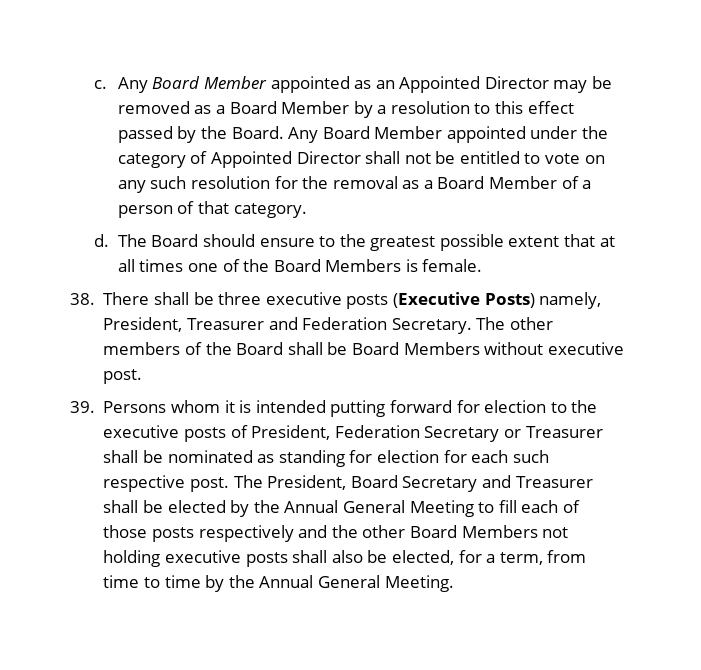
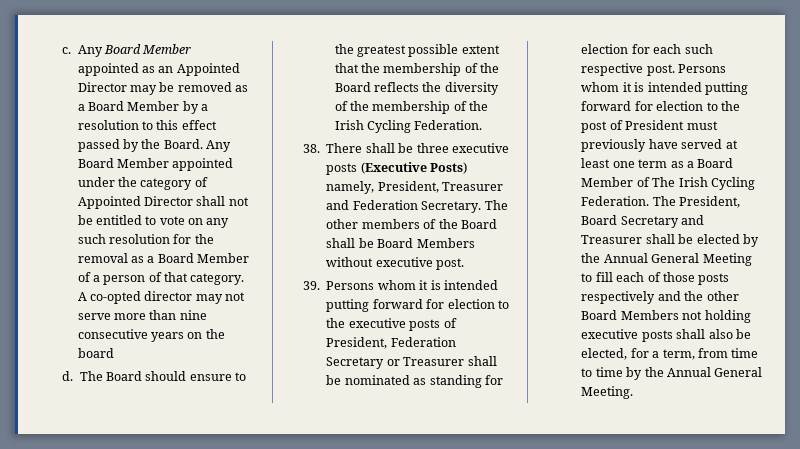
+ A co-opted director may not serve more than nine consecutive years on the board
- The Board should ensure to the greatest possible extent that at all times one of the Board Members is female.
+ The Board should ensure to the greatest possible extent that the membership of the Board reflects the diversity of the membership of the Irish Cycling Federation.
+ Persons whom it is intended putting forward for election to the post of President must previously have served at least one term as a Board Member of The Irish Cycling Federation.

